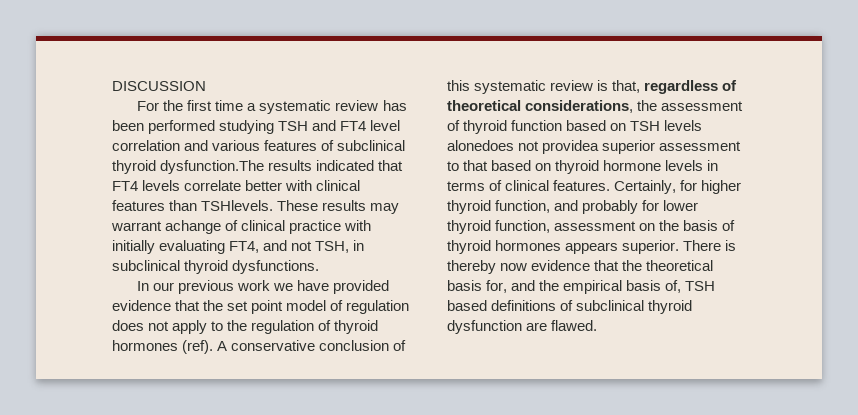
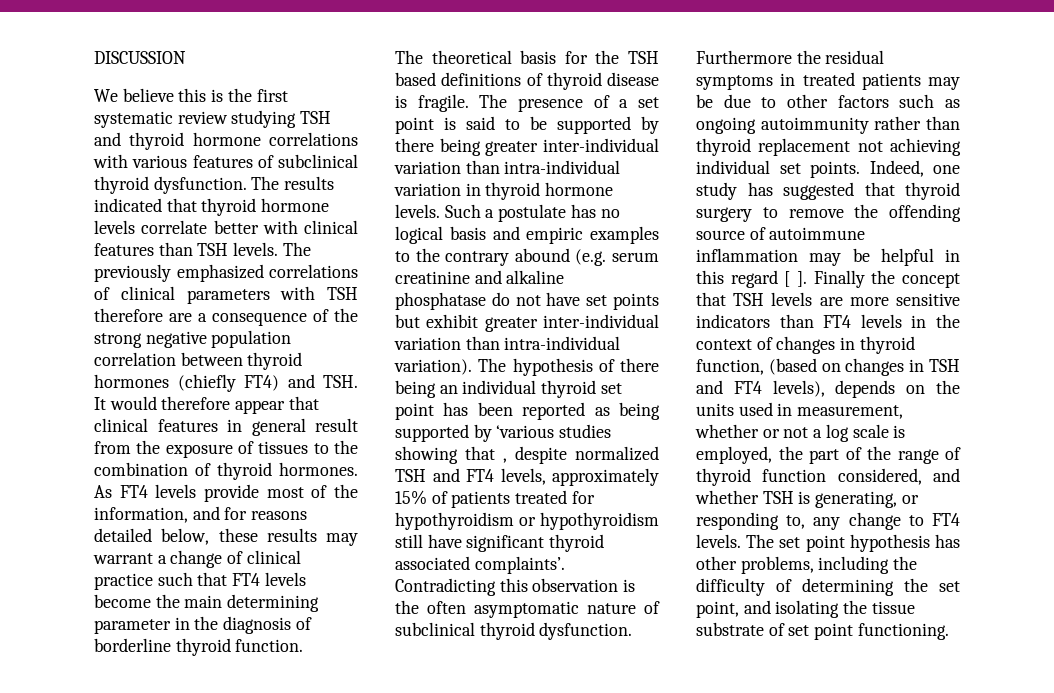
- For the first time a systematic review has been performed studying TSH and FT4 level correlation and various features of subclinical thyroid dysfunction.The results indicated that FT4 levels correlate better with clinical features than TSHlevels. These results may warrant achange of clinical practice with initially evaluating FT4, and not TSH, in subclinical thyroid dysfunctions.
- In our previous work we have provided evidence that the set point model of regulation does not apply to the regulation of thyroid hormones (ref). A conservative conclusion of this systematic review is that, regardless of theoretical considerations, the assessment of thyroid function based on TSH levels alonedoes not providea superior assessment to that based on thyroid hormone levels in terms of clinical features. Certainly, for higher thyroid function, and probably for lower thyroid function, assessment on the basis of thyroid hormones appears superior. There is thereby now evidence that the theoretical basis for, and the empirical basis of, TSH based definitions of subclinical thyroid dysfunction are flawed.
+ We believe this is the first systematic review studying TSH and thyroid hormone correlations with various features of subclinical thyroid dysfunction. The results indicated that thyroid hormone levels correlate better with clinical features than TSH levels. The previously emphasized correlations of clinical parameters with TSH therefore are a consequence of the strong negative population correlation between thyroid hormones (chiefly FT4) and TSH. It would therefore appear that clinical features in general result from the exposure of tissues to the combination of thyroid hormones. As FT4 levels provide most of the information, and for reasons detailed below, these results may warrant a change of clinical practice such that FT4 levels become the main determining parameter in the diagnosis of borderline thyroid function.
+ The theoretical basis for the TSH based definitions of thyroid disease is fragile. The presence of a set point is said to be supported by there being greater inter-individual variation than intra-individual variation in thyroid hormone levels. Such a postulate has no logical basis and empiric examples to the contrary abound (e.g. serum creatinine and alkaline phosphatase do not have set points but exhibit greater inter-individual variation than intra-individual variation). The hypothesis of there being an individual thyroid set point has been reported as being supported by ‘various studies showing that , despite normalized TSH and FT4 levels, approximately 15% of patients treated for hypothyroidism or hypothyroidism still have significant thyroid associated complaints’. Contradicting this observation is the often asymptomatic nature of subclinical thyroid dysfunction. Furthermore the residual symptoms in treated patients may be due to other factors such as ongoing autoimmunity rather than thyroid replacement not achieving individual set points. Indeed, one study has suggested that thyroid surgery to remove the offending source of autoimmune inflammation may be helpful in this regard [ ]. Finally the concept that TSH levels are more sensitive indicators than FT4 levels in the context of changes in thyroid function, (based on changes in TSH and FT4 levels), depends on the units used in measurement, whether or not a log scale is employed, the part of the range of thyroid function considered, and whether TSH is generating, or responding to, any change to FT4 levels. The set point hypothesis has other problems, including the difficulty of determining the set point, and isolating the tissue substrate of set point functioning.

